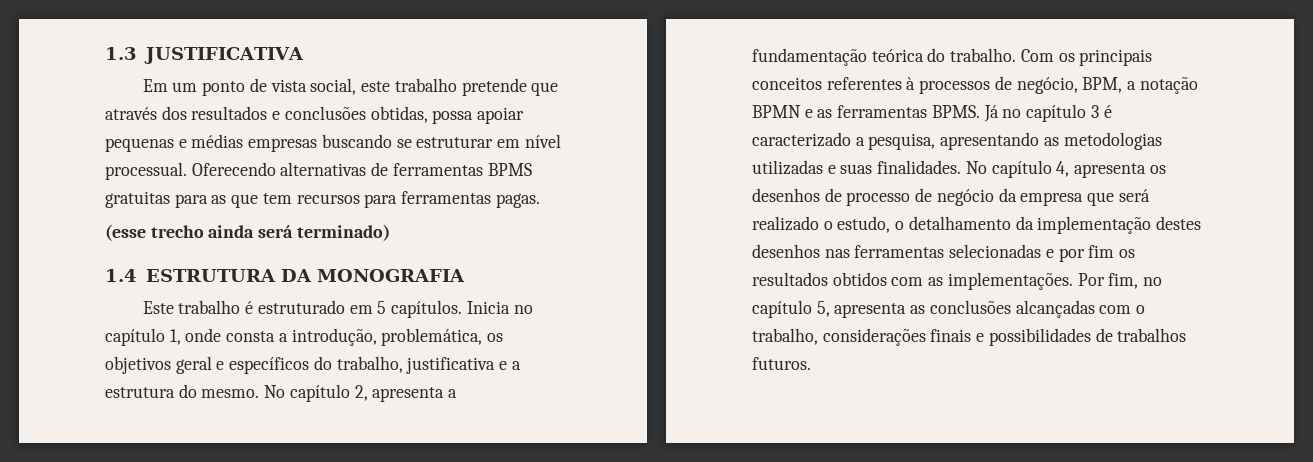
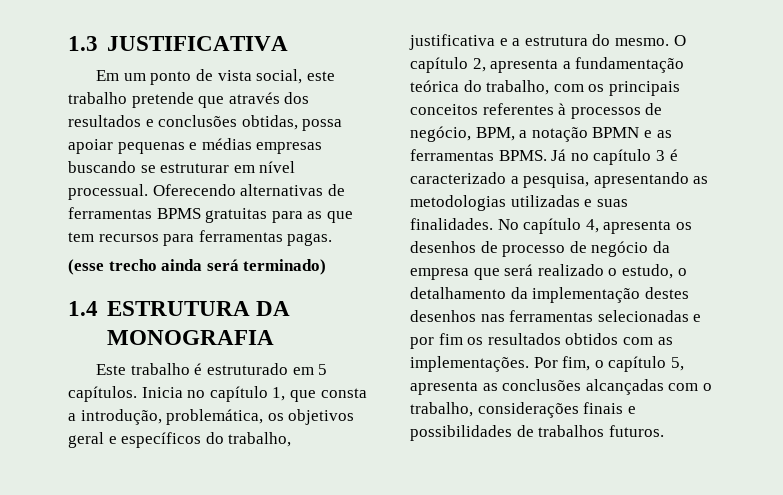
- Inicia no capítulo 1, onde consta a introdução, problemática, os objetivos geral e específicos do trabalho, justificativa e a estrutura do mesmo.
+ Inicia no capítulo 1, que consta a introdução, problemática, os objetivos geral e específicos do trabalho, justificativa e a estrutura do mesmo.
- No capítulo 2, apresenta a fundamentação teórica do trabalho. Com os principais conceitos referentes à processos de negócio, BPM, a notação BPMN e as ferramentas BPMS.
+ O capítulo 2, apresenta a fundamentação teórica do trabalho, com os principais conceitos referentes à processos de negócio, BPM, a notação BPMN e as ferramentas BPMS.
- Por fim, no capítulo 5, apresenta as conclusões alcançadas com o trabalho, considerações finais e possibilidades de trabalhos futuros.
+ Por fim, o capítulo 5, apresenta as conclusões alcançadas com o trabalho, considerações finais e possibilidades de trabalhos futuros.

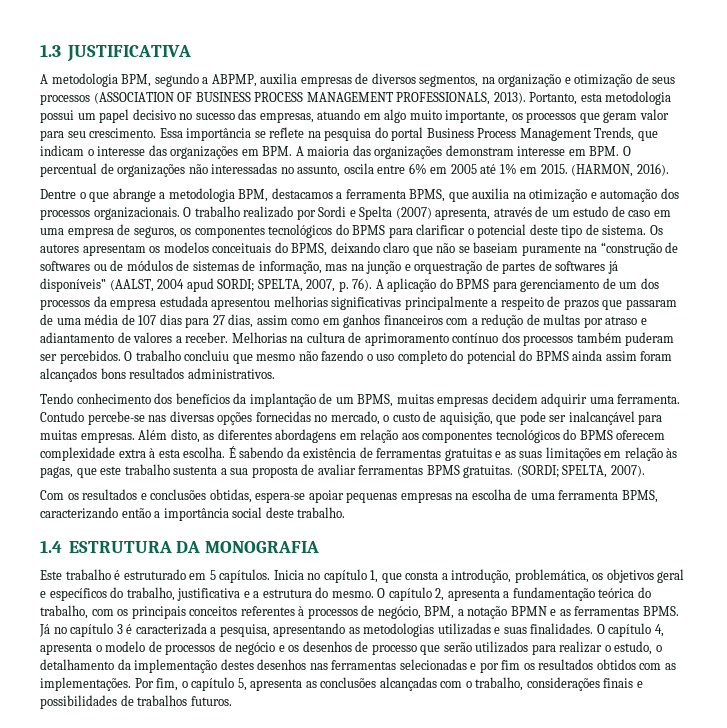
- Em um ponto de vista social, este trabalho pretende que através dos resultados e conclusões obtidas, possa apoiar pequenas e médias empresas buscando se estruturar em nível processual. Oferecendo alternativas de ferramentas BPMS gratuitas para as que tem recursos para ferramentas pagas.
- (esse trecho ainda será terminado)
+ A metodologia BPM, segundo a ABPMP, auxilia empresas de diversos segmentos, na organização e otimização de seus processos (ASSOCIATION OF BUSINESS PROCESS MANAGEMENT PROFESSIONALS, 2013). Portanto, esta metodologia possui um papel decisivo no sucesso das empresas, atuando em algo muito importante, os processos que geram valor para seu crescimento. Essa importância se reflete na pesquisa do portal Business Process Management Trends, que indicam o interesse das organizações em BPM. A maioria das organizações demonstram interesse em BPM. O percentual de organizações não interessadas no assunto, oscila entre 6% em 2005 até 1% em 2015. (HARMON, 2016).
+ Dentre o que abrange a metodologia BPM, destacamos a ferramenta BPMS, que auxilia na otimização e automação dos processos organizacionais. O trabalho realizado por Sordi e Spelta (2007) apresenta, através de um estudo de caso em uma empresa de seguros, os componentes tecnológicos do BPMS para clarificar o potencial deste tipo de sistema. Os autores apresentam os modelos conceituais do BPMS, deixando claro que não se baseiam puramente na “construção de softwares ou de módulos de sistemas de informação, mas na junção e orquestração de partes de softwares já disponíveis” (AALST, 2004 apud SORDI; SPELTA, 2007, p. 76). A aplicação do BPMS para gerenciamento de um dos processos da empresa estudada apresentou melhorias significativas principalmente a respeito de prazos que passaram de uma média de 107 dias para 27 dias, assim como em ganhos financeiros com a redução de multas por atraso e adiantamento de valores a receber. Melhorias na cultura de aprimoramento contínuo dos processos também puderam ser percebidos. O trabalho concluiu que mesmo não fazendo o uso completo do potencial do BPMS ainda assim foram alcançados bons resultados administrativos.
+ Tendo conhecimento dos benefícios da implantação de um BPMS, muitas empresas decidem adquirir uma ferramenta. Contudo percebe-se nas diversas opções fornecidas no mercado, o custo de aquisição, que pode ser inalcançável para muitas empresas. Além disto, as diferentes abordagens em relação aos componentes tecnológicos do BPMS oferecem complexidade extra à esta escolha. É sabendo da existência de ferramentas gratuitas e as suas limitações em relação às pagas, que este trabalho sustenta a sua proposta de avaliar ferramentas BPMS gratuitas. (SORDI; SPELTA, 2007).
+ Com os resultados e conclusões obtidas, espera-se apoiar pequenas empresas na escolha de uma ferramenta BPMS, caracterizando então a importância social deste trabalho.
- Já no capítulo 3 é caracterizado a pesquisa, apresentando as metodologias utilizadas e suas finalidades.
+ Já no capítulo 3 é caracterizada a pesquisa, apresentando as metodologias utilizadas e suas finalidades.
- No capítulo 4, apresenta os desenhos de processo de negócio da empresa que será realizado o estudo, o detalhamento da implementação destes desenhos nas ferramentas selecionadas e por fim os resultados obtidos com as implementações.
+ O capítulo 4, apresenta o modelo de processos de negócio e os desenhos de processo que serão utilizados para realizar o estudo, o detalhamento da implementação destes desenhos nas ferramentas selecionadas e por fim os resultados obtidos com as implementações.

